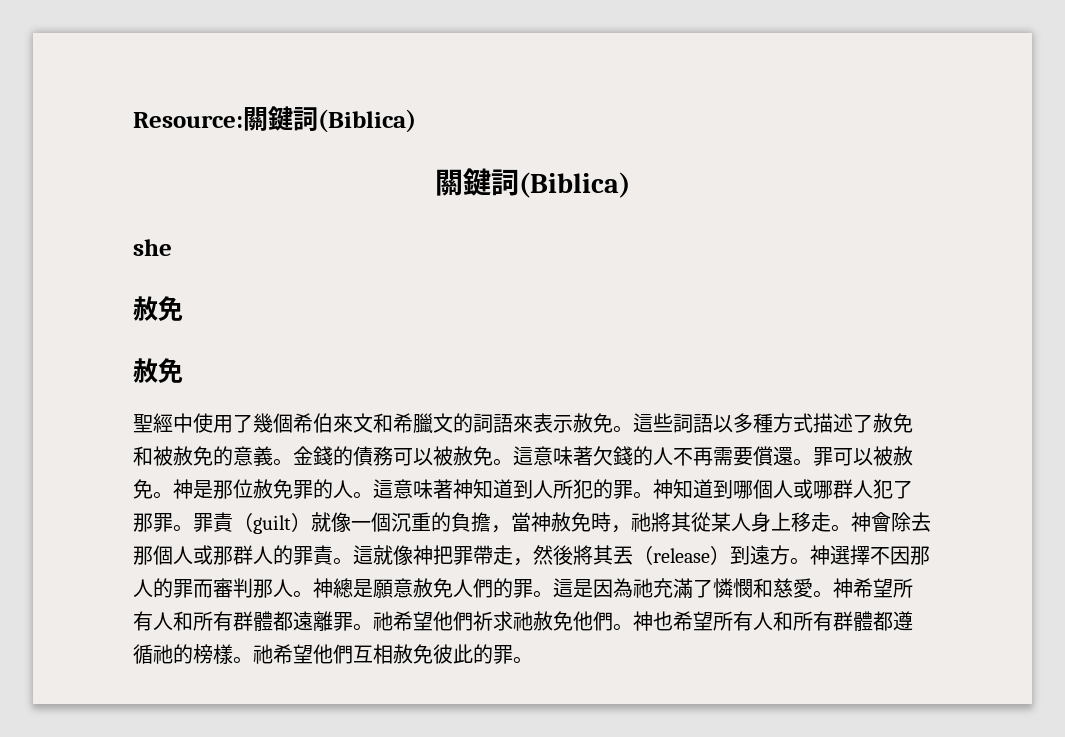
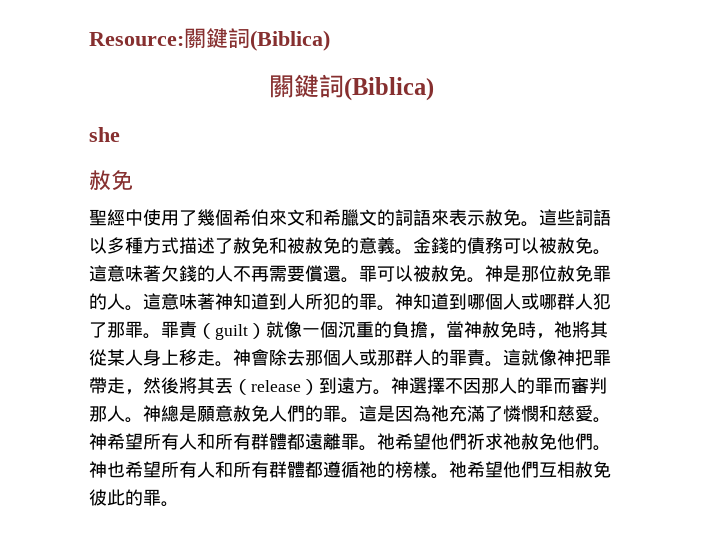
  she
- 赦免

